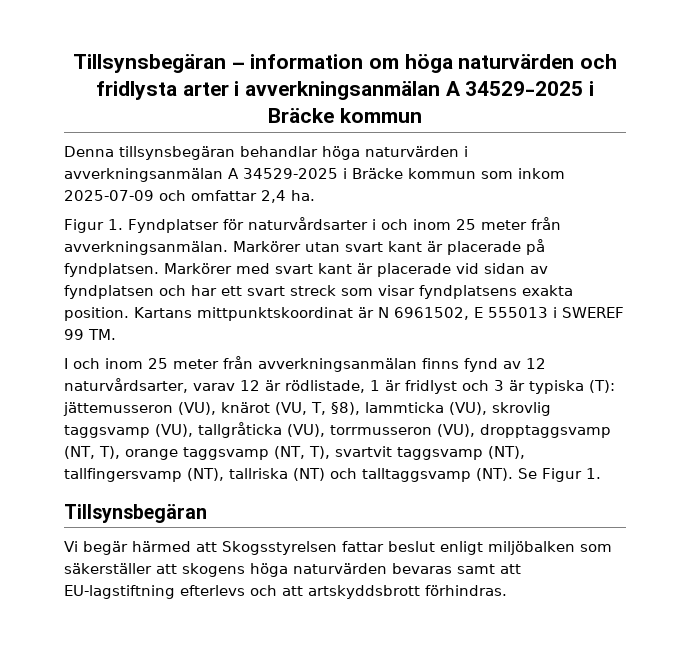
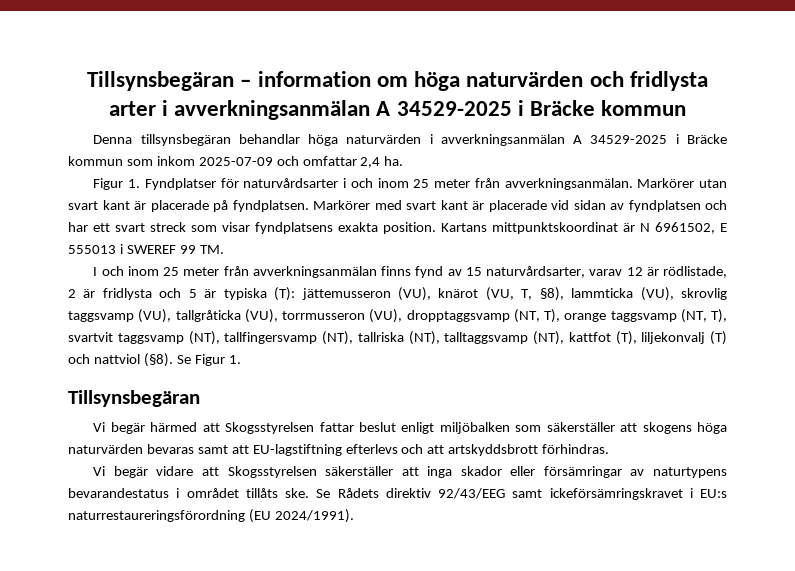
- I och inom 25 meter från avverkningsanmälan finns fynd av 12 naturvårdsarter, varav 12 är rödlistade, 1 är fridlyst och 3 är typiska (T): jättemusseron (VU), knärot (VU, T, §8), lammticka (VU), skrovlig taggsvamp (VU), tallgråticka (VU), torrmusseron (VU), dropptaggsvamp (NT, T), orange taggsvamp (NT, T), svartvit taggsvamp (NT), tallfingersvamp (NT), tallriska (NT) och talltaggsvamp (NT). Se Figur 1.
+ I och inom 25 meter från avverkningsanmälan finns fynd av 15 naturvårdsarter, varav 12 är rödlistade, 2 är fridlysta och 5 är typiska (T): jättemusseron (VU), knärot (VU, T, §8), lammticka (VU), skrovlig taggsvamp (VU), tallgråticka (VU), torrmusseron (VU), dropptaggsvamp (NT, T), orange taggsvamp (NT, T), svartvit taggsvamp (NT), tallfingersvamp (NT), tallriska (NT), talltaggsvamp (NT), kattfot (T), liljekonvalj (T) och nattviol (§8). Se Figur 1.
+ Vi begär vidare att Skogsstyrelsen säkerställer att inga skador eller försämringar av naturtypens bevarandestatus i området tillåts ske. Se Rådets direktiv 92/43/EEG samt ickeförsämringskravet i EU:s naturrestaureringsförordning (EU 2024/1991).

